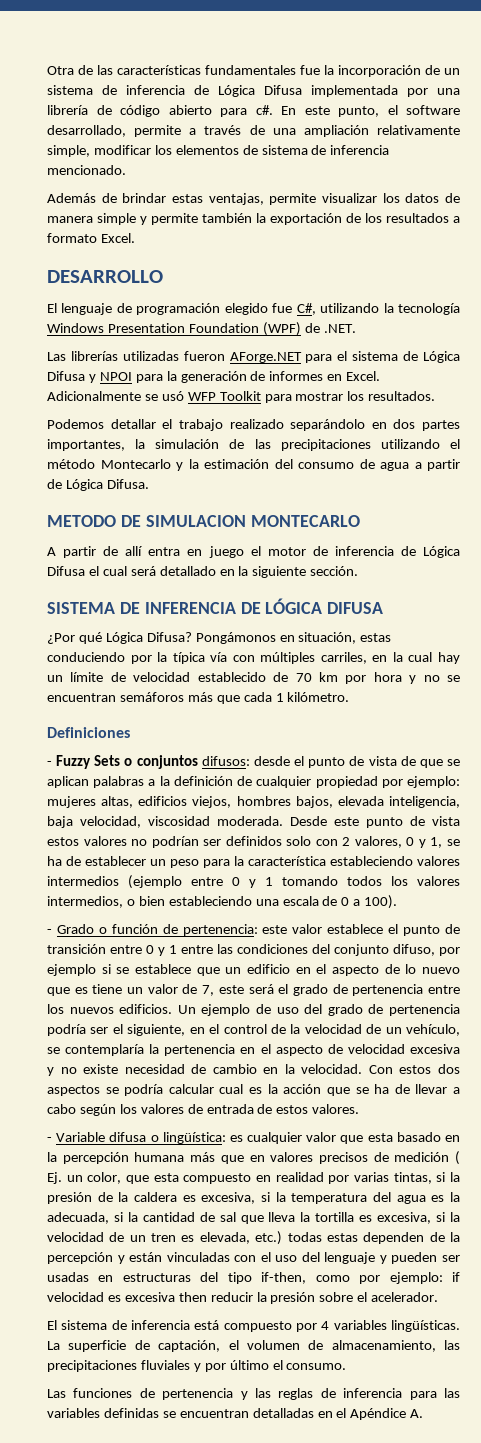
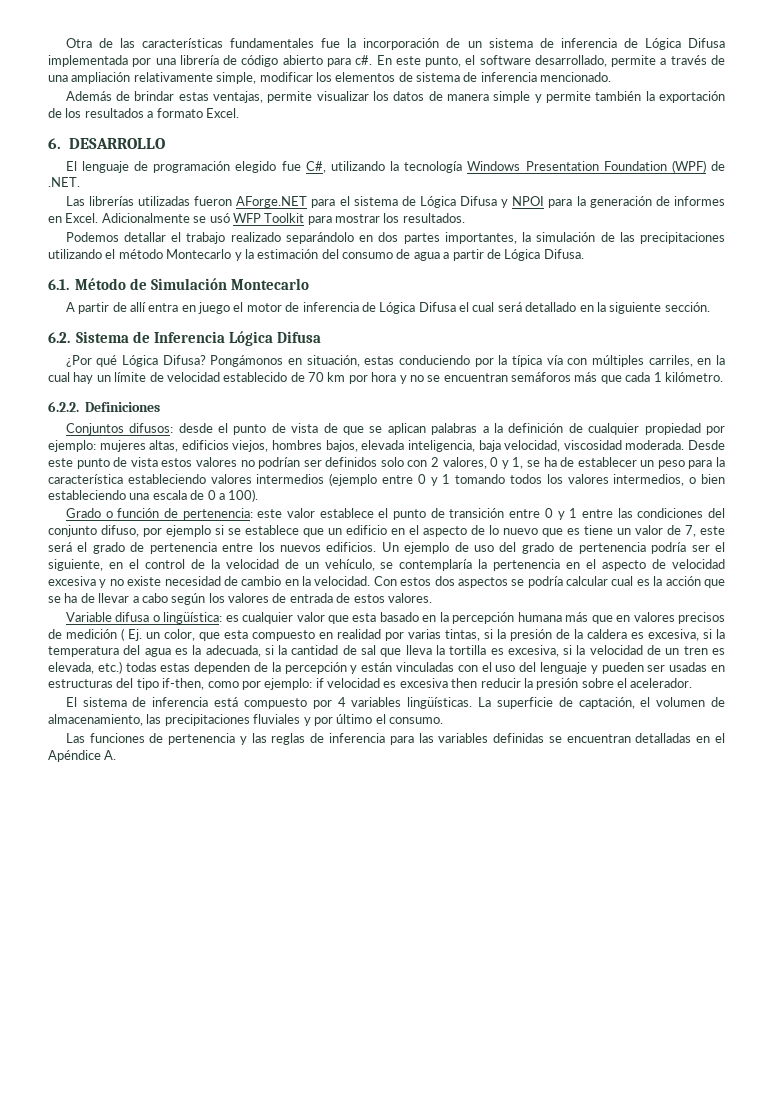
- DESARROLLO
+ 6. DESARROLLO
- METODO DE SIMULACION MONTECARLO
+ 6.1. Método de Simulación Montecarlo
- SISTEMA DE INFERENCIA DE LÓGICA DIFUSA
+ 6.2. Sistema de Inferencia Lógica Difusa
- Definiciones
+ 6.2.2. Definiciones
- - Fuzzy Sets o conjuntos difusos: desde el punto de vista de que se aplican palabras a la definición de cualquier propiedad por ejemplo: mujeres altas, edificios viejos, hombres bajos, elevada inteligencia, baja velocidad, viscosidad moderada.
+ Conjuntos difusos: desde el punto de vista de que se aplican palabras a la definición de cualquier propiedad por ejemplo: mujeres altas, edificios viejos, hombres bajos, elevada inteligencia, baja velocidad, viscosidad moderada.
- - Grado o función de pertenencia: este valor establece el punto de transición entre 0 y 1 entre las condiciones del conjunto difuso, por ejemplo si se establece que un edificio en el aspecto de lo nuevo que es tiene un valor de 7, este será el grado de pertenencia entre los nuevos edificios.
+ Grado o función de pertenencia: este valor establece el punto de transición entre 0 y 1 entre las condiciones del conjunto difuso, por ejemplo si se establece que un edificio en el aspecto de lo nuevo que es tiene un valor de 7, este será el grado de pertenencia entre los nuevos edificios.
- - Variable difusa o lingüística:
+ Variable difusa o lingüística:

